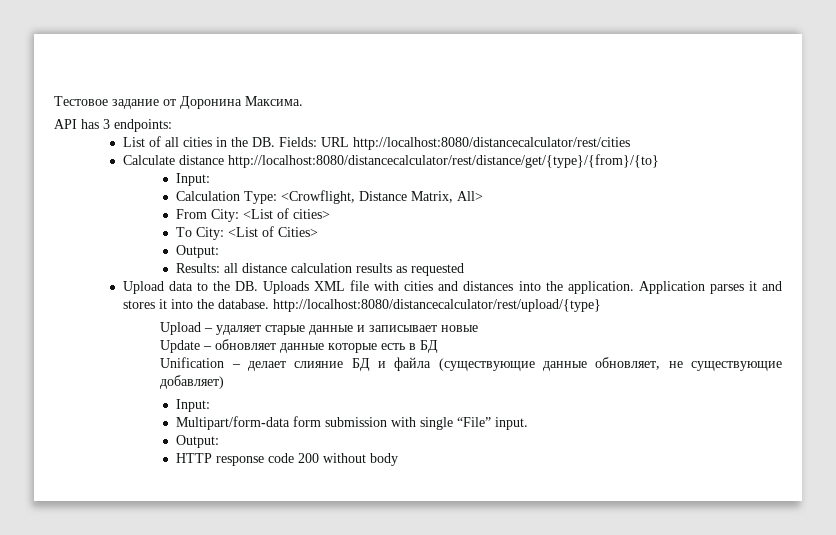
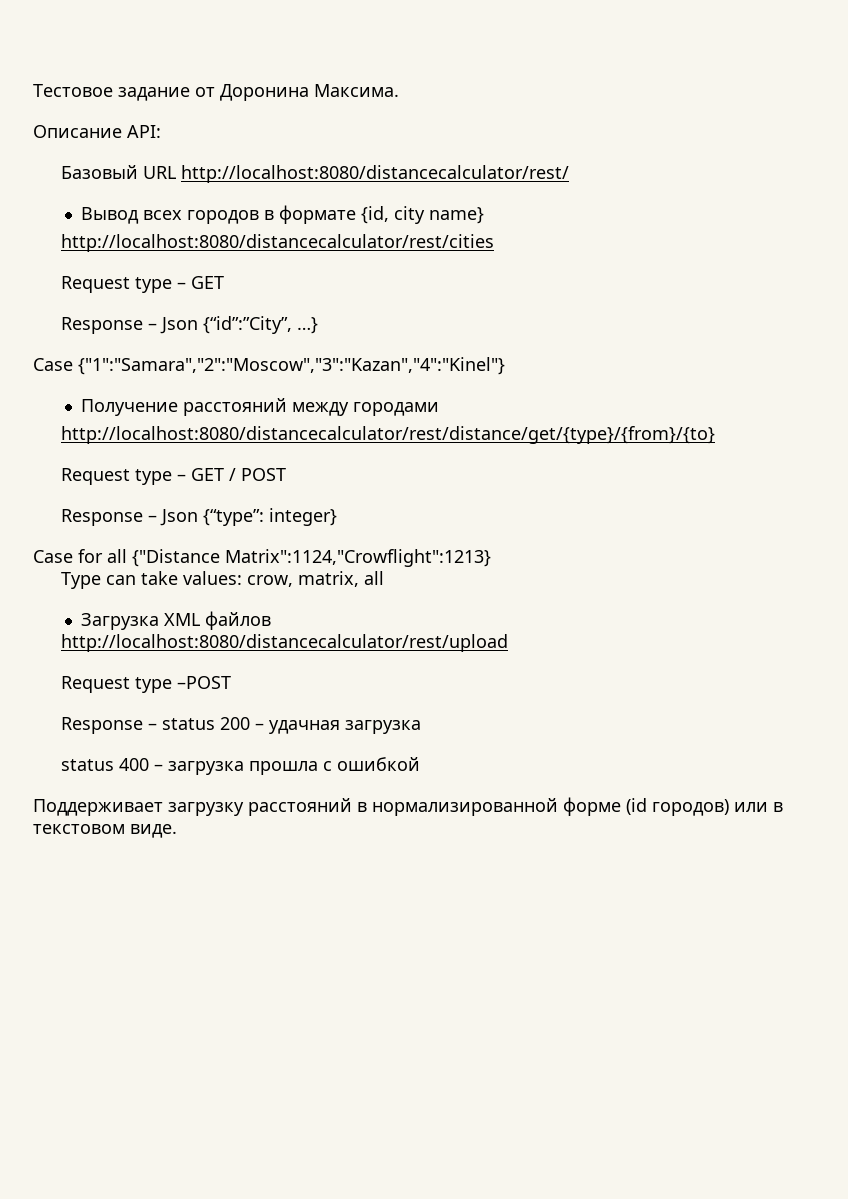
- API has 3 endpoints:
- List of all cities in the DB. Fields: URL http://localhost:8080/distancecalculator/rest/cities
- Calculate distance http://localhost:8080/distancecalculator/rest/distance/get/{type}/{from}/{to}
- Input:
- Calculation Type: <Crowflight, Distance Matrix, All>
- From City: <List of cities>
- To City: <List of Cities>
- Output:
- Results: all distance calculation results as requested
- Upload data to the DB. Uploads XML file with cities and distances into the application. Application parses it and stores it into the database. http://localhost:8080/distancecalculator/rest/upload/{type}
- Upload – удаляет старые данные и записывает новые
- Update – обновляет данные которые есть в БД
- Unification – делает слияние БД и файла (существующие данные обновляет, не существующие добавляет)
- Input:
- Multipart/form-data form submission with single “File” input.
- Output:
- HTTP response code 200 without body
+ Описание API:
+ Базовый URL http://localhost:8080/distancecalculator/rest/
+ Вывод всех городов в формате {id, city name}
+ http://localhost:8080/distancecalculator/rest/cities
+ Request type – GET
+ Response – Json {“id”:”City”, …}
+ Case {"1":"Samara","2":"Moscow","3":"Kazan","4":"Kinel"}
+ Получение расстояний между городами
+ http://localhost:8080/distancecalculator/rest/distance/get/{type}/{from}/{to}
+ Request type – GET / POST
+ Response – Json {“type”: integer}
+ Case for all {"Distance Matrix":1124,"Crowflight":1213}
+ Type can take values: crow, matrix, all
+ Загрузка XML файлов
+ http://localhost:8080/distancecalculator/rest/upload
+ Request type –POST
+ Response – status 200 – удачная загрузка
+ status 400 – загрузка прошла с ошибкой
+ Поддерживает загрузку расстояний в нормализированной форме (id городов) или в текстовом виде.

